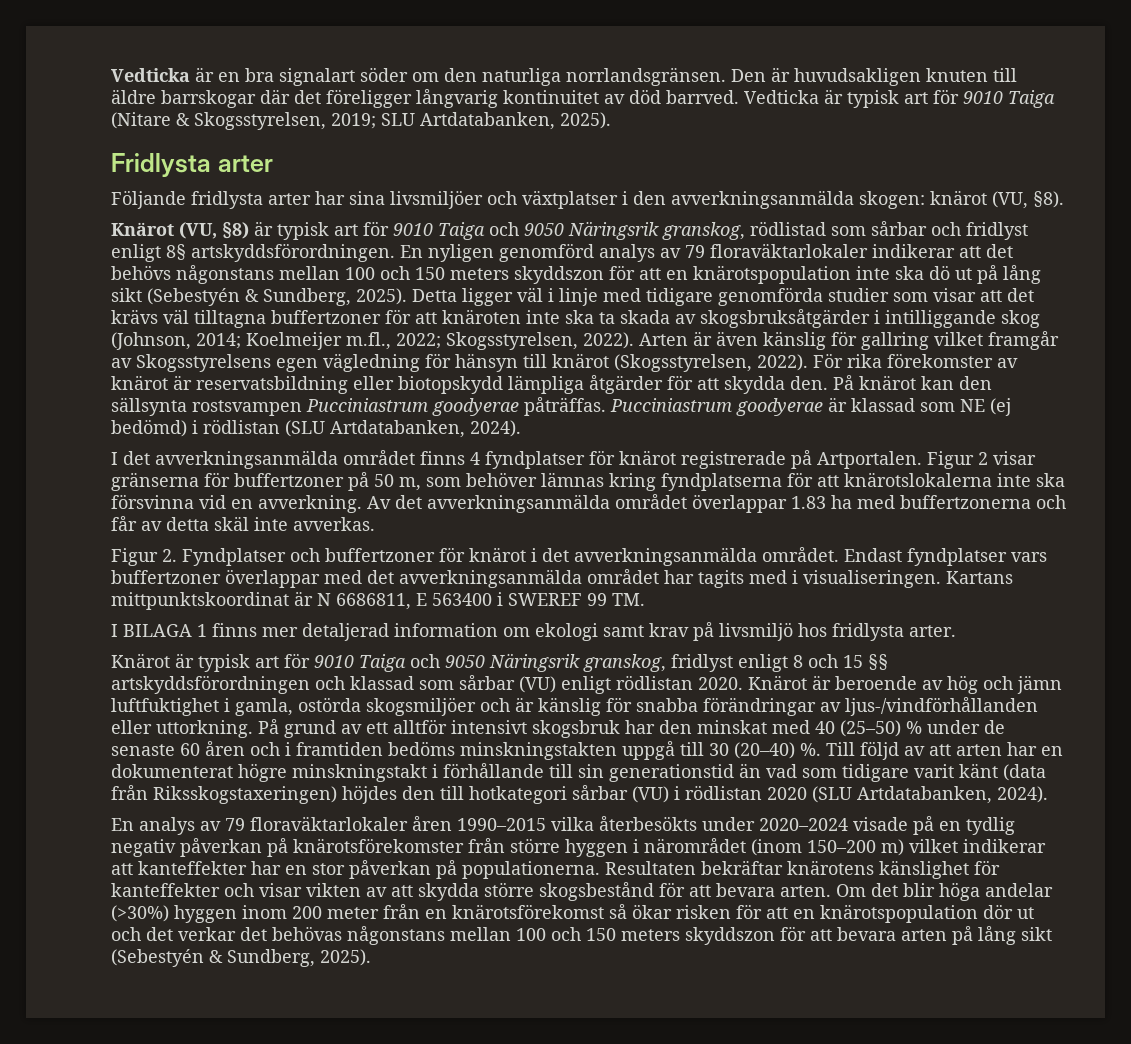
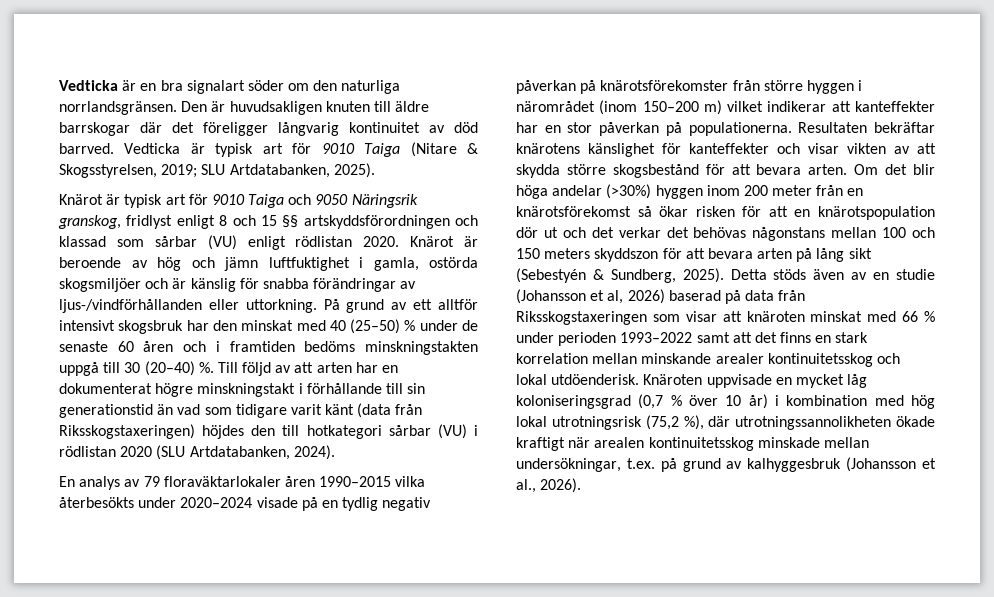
- Fridlysta arter
- Följande fridlysta arter har sina livsmiljöer och växtplatser i den avverkningsanmälda skogen: knärot (VU, §8).
- Knärot (VU, §8) är typisk art för 9010 Taiga och 9050 Näringsrik granskog, rödlistad som sårbar och fridlyst enligt 8§ artskyddsförordningen. En nyligen genomförd analys av 79 floraväktarlokaler indikerar att det behövs någonstans mellan 100 och 150 meters skyddszon för att en knärotspopulation inte ska dö ut på lång sikt (Sebestyén & Sundberg, 2025). Detta ligger väl i linje med tidigare genomförda studier som visar att det krävs väl tilltagna buffertzoner för att knäroten inte ska ta skada av skogsbruksåtgärder i intilliggande skog (Johnson, 2014; Koelmeijer m.fl., 2022; Skogsstyrelsen, 2022). Arten är även känslig för gallring vilket framgår av Skogsstyrelsens egen vägledning för hänsyn till knärot (Skogsstyrelsen, 2022). För rika förekomster av knärot är reservatsbildning eller biotopskydd lämpliga åtgärder för att skydda den. På knärot kan den sällsynta rostsvampen Pucciniastrum goodyerae påträffas. Pucciniastrum goodyerae är klassad som NE (ej bedömd) i rödlistan (SLU Artdatabanken, 2024).
- I det avverkningsanmälda området finns 4 fyndplatser för knärot registrerade på Artportalen. Figur 2 visar gränserna för buffertzoner på 50 m, som behöver lämnas kring fyndplatserna för att knärotslokalerna inte ska försvinna vid en avverkning. Av det avverkningsanmälda området överlappar 1.83 ha med buffertzonerna och får av detta skäl inte avverkas.
- Figur 2. Fyndplatser och buffertzoner för knärot i det avverkningsanmälda området. Endast fyndplatser vars buffertzoner överlappar med det avverkningsanmälda området har tagits med i visualiseringen. Kartans mittpunktskoordinat är N 6686811, E 563400 i SWEREF 99 TM.
- I BILAGA 1 finns mer detaljerad information om ekologi samt krav på livsmiljö hos fridlysta arter.
+ Detta stöds även av en studie (Johansson et al, 2026) baserad på data från Riksskogstaxeringen som visar att knäroten minskat med 66 % under perioden 1993–2022 samt att det finns en stark korrelation mellan minskande arealer kontinuitetsskog och lokal utdöenderisk. Knäroten uppvisade en mycket låg koloniseringsgrad (0,7 % över 10 år) i kombination med hög lokal utrotningsrisk (75,2 %), där utrotningssannolikheten ökade kraftigt när arealen kontinuitetsskog minskade mellan undersökningar, t.ex. på grund av kalhyggesbruk (Johansson et al., 2026).

